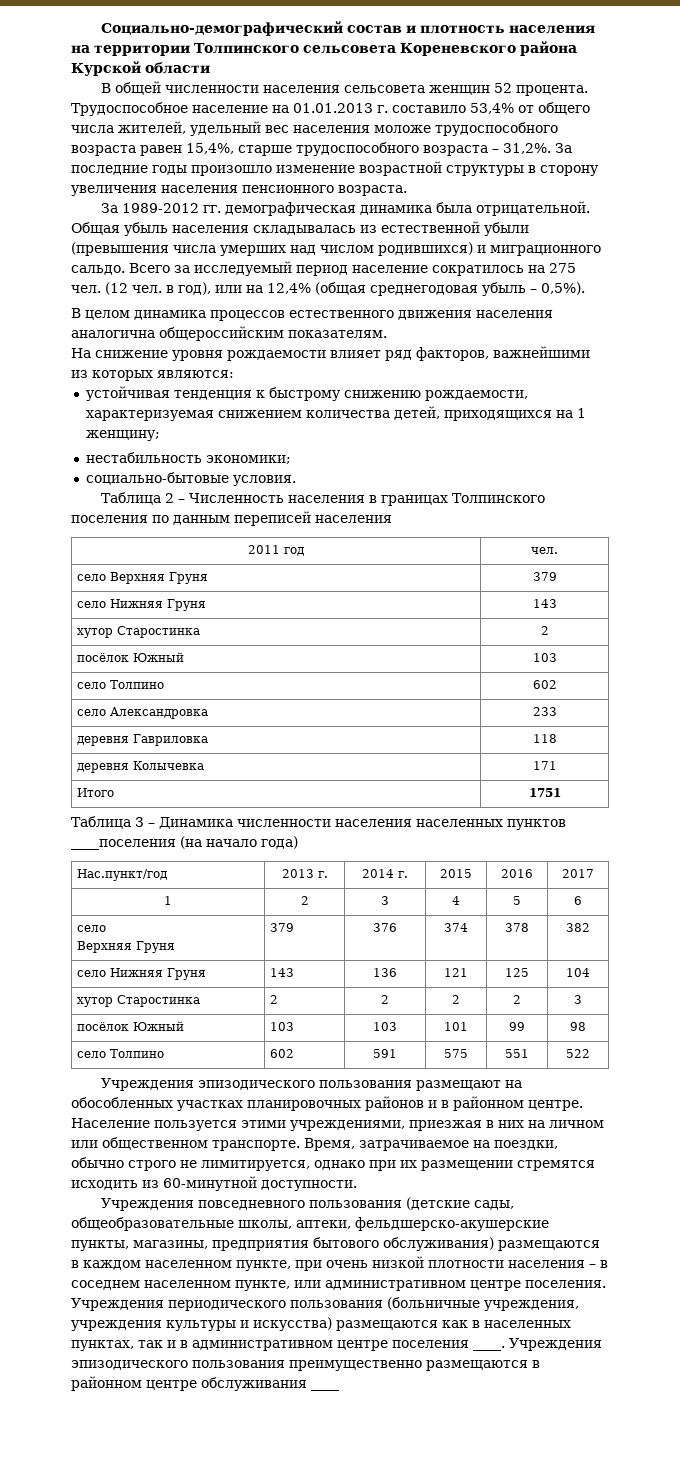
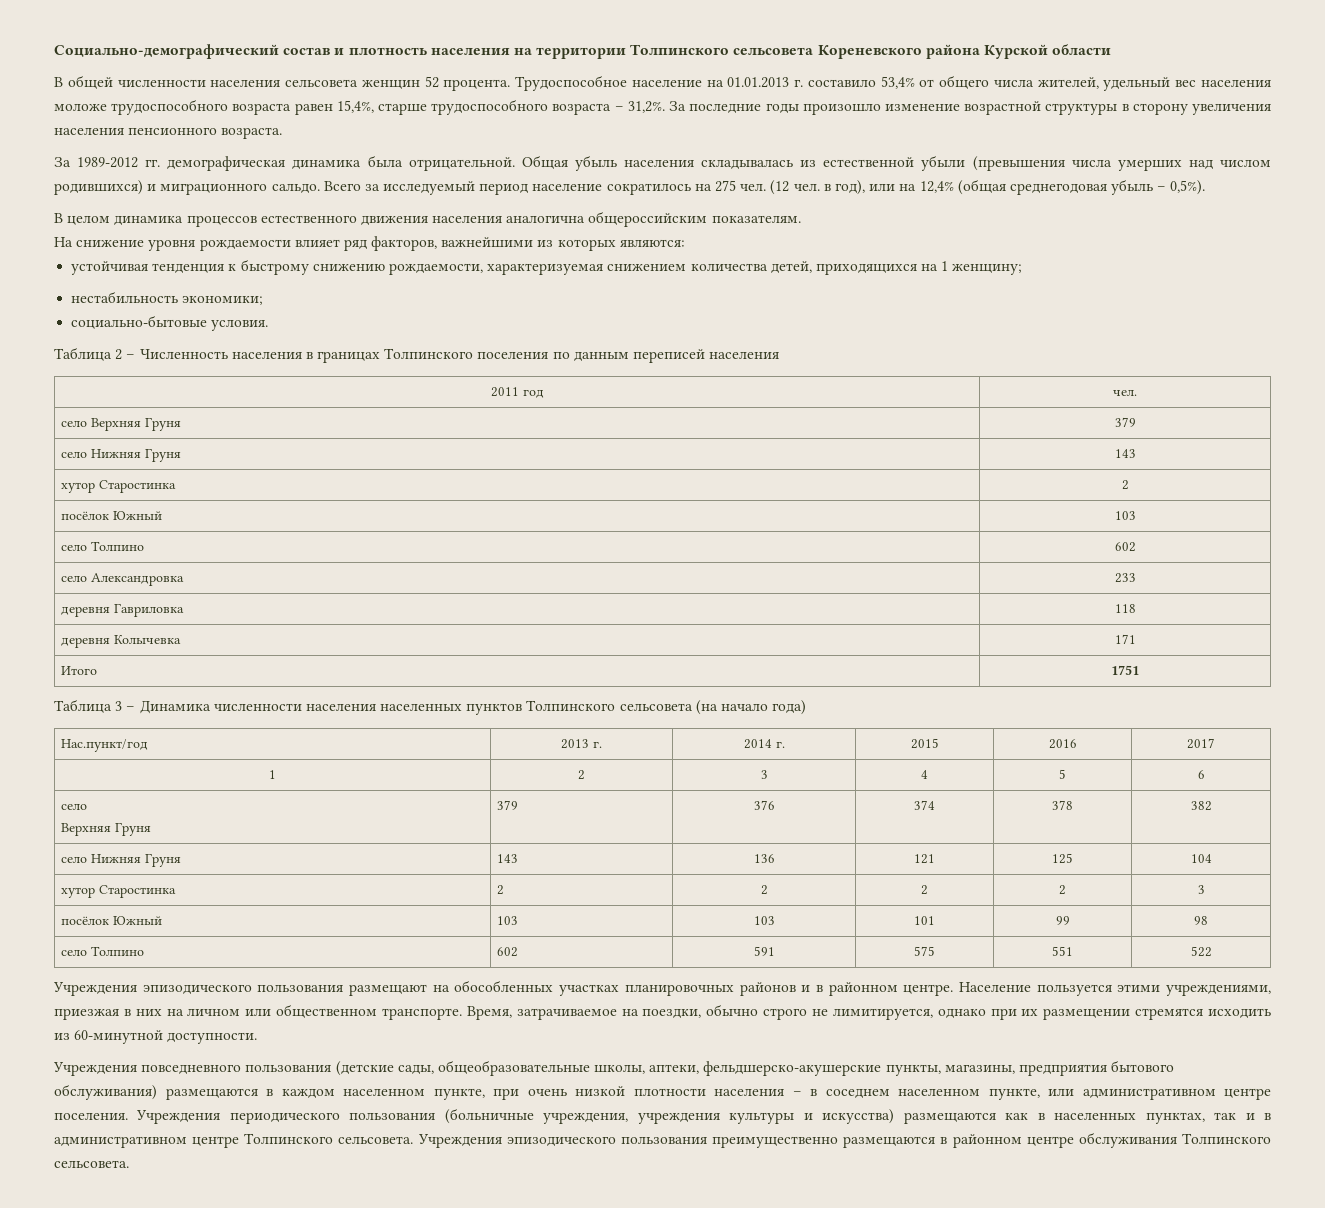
- Таблица 3 – Динамика численности населения населенных пунктов ____поселения (на начало года)
+ Таблица 3 – Динамика численности населения населенных пунктов Толпинского сельсовета (на начало года)
- Учреждения периодического пользования (больничные учреждения, учреждения культуры и искусства) размещаются как в населенных пунктах, так и в административном центре поселения ____.
+ Учреждения периодического пользования (больничные учреждения, учреждения культуры и искусства) размещаются как в населенных пунктах, так и в административном центре Толпинского сельсовета.
- Учреждения эпизодического пользования преимущественно размещаются в районном центре обслуживания ____
+ Учреждения эпизодического пользования преимущественно размещаются в районном центре обслуживания Толпинского сельсовета.

